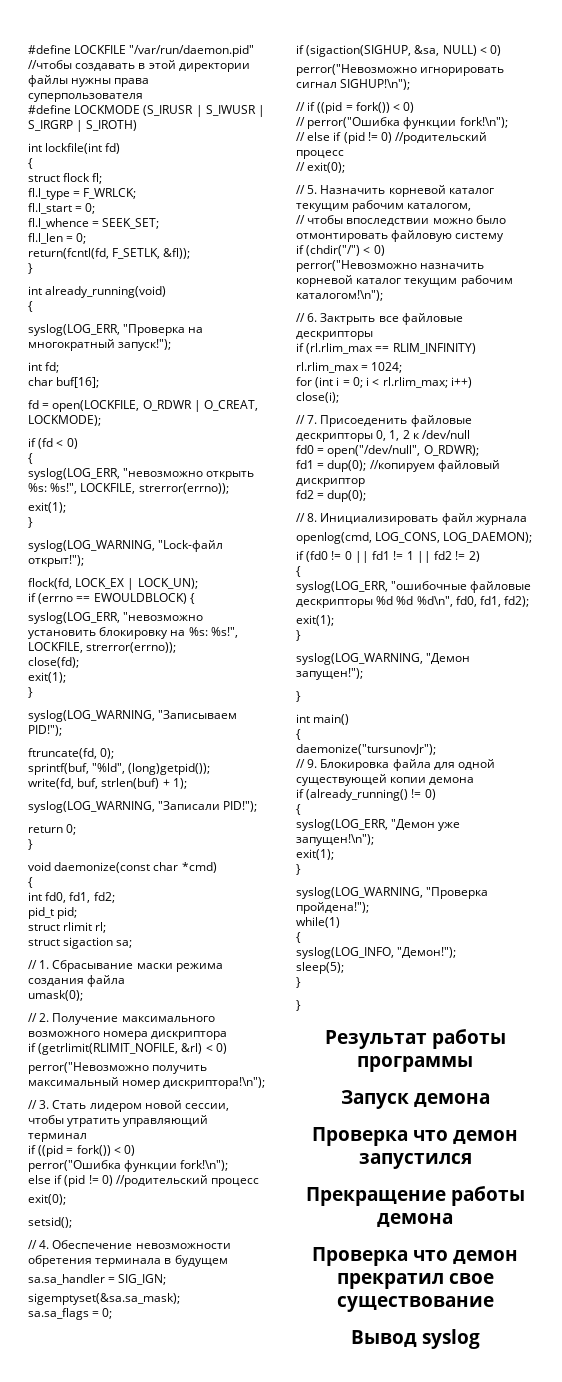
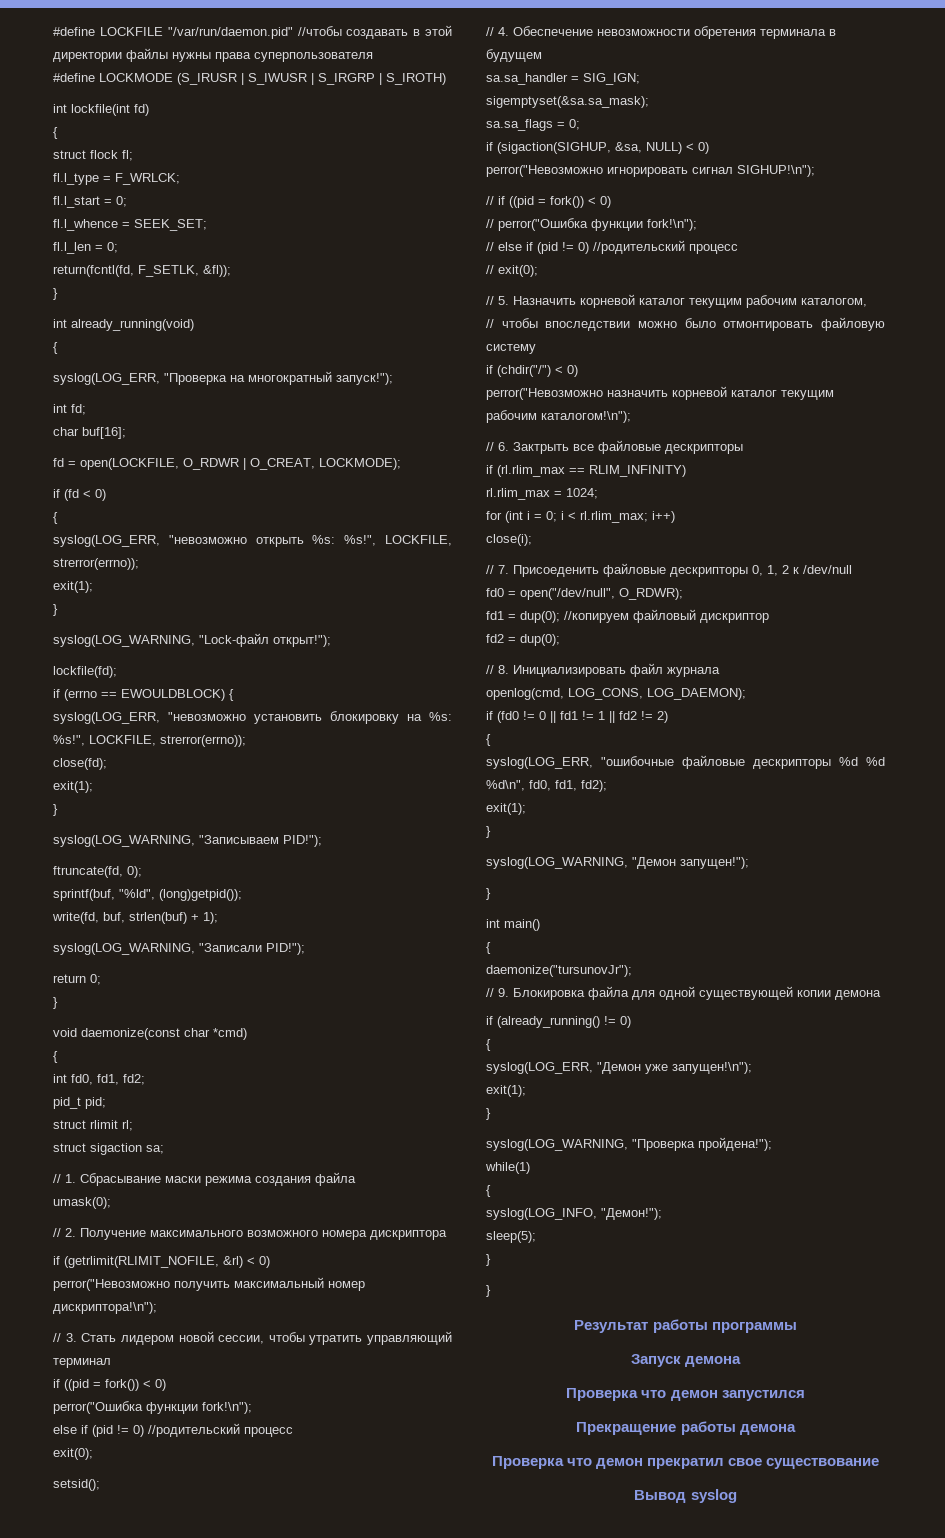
- flock(fd, LOCK_EX | LOCK_UN);
+ lockfile(fd);

